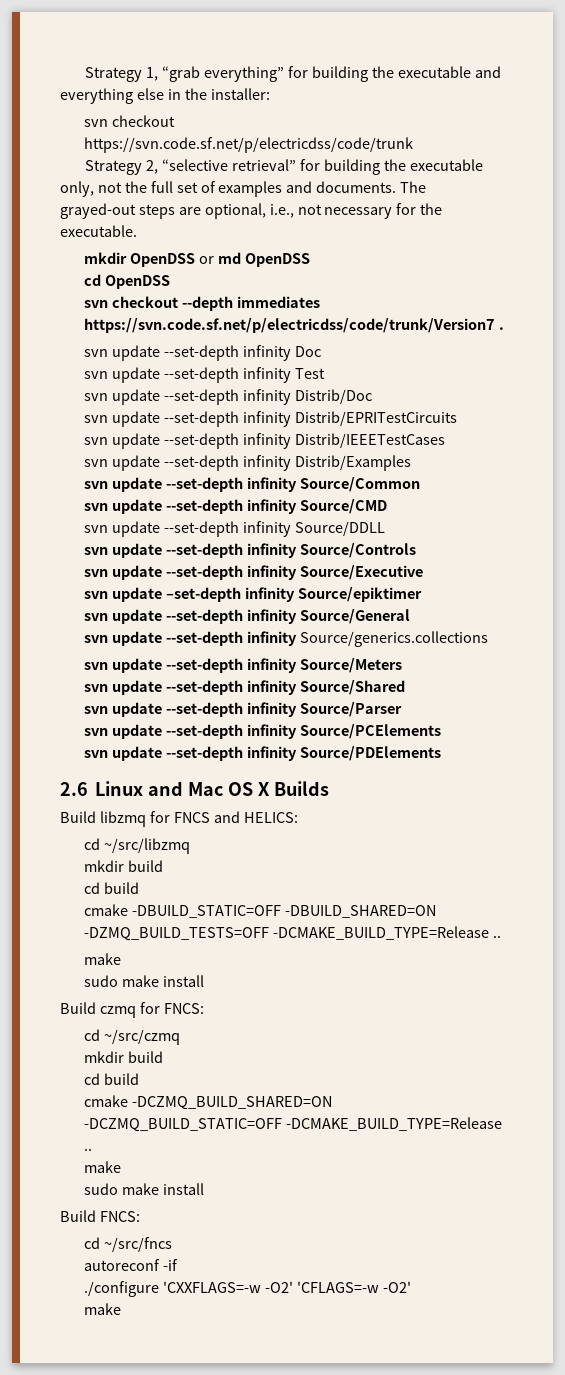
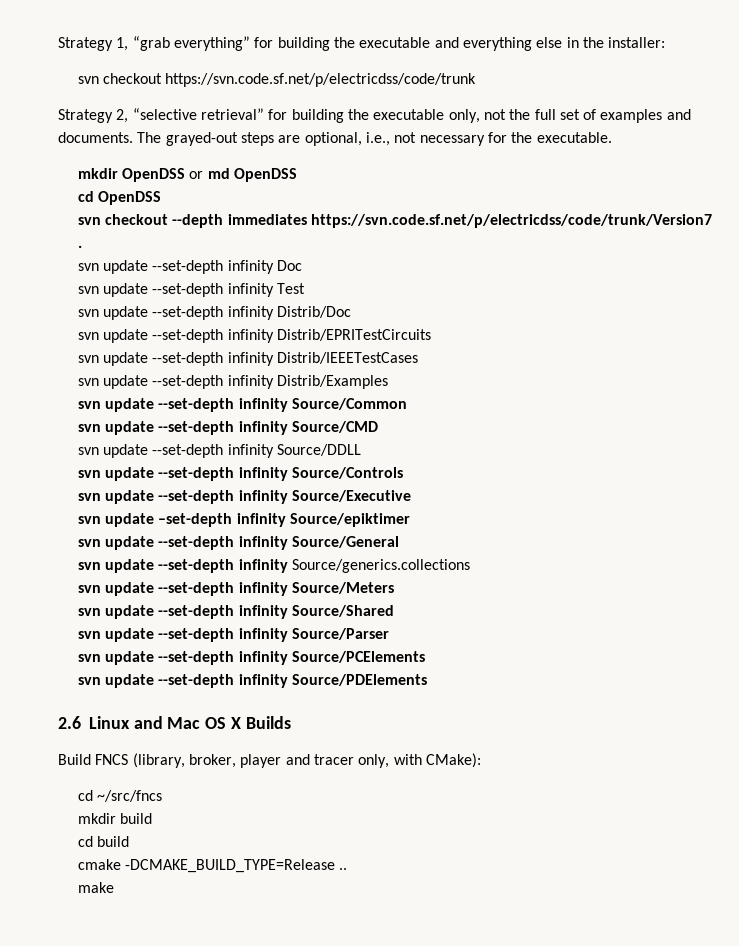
- Build libzmq for FNCS and HELICS:
- cd ~/src/libzmq
+ Build FNCS (library, broker, player and tracer only, with CMake):
+ cd ~/src/fncs
  mkdir build
  cd build
- cmake -DBUILD_STATIC=OFF -DBUILD_SHARED=ON -DZMQ_BUILD_TESTS=OFF -DCMAKE_BUILD_TYPE=Release ..
- make
- sudo make install
- Build czmq for FNCS:
- cd ~/src/czmq
- mkdir build
- cd build
- cmake -DCZMQ_BUILD_SHARED=ON -DCZMQ_BUILD_STATIC=OFF -DCMAKE_BUILD_TYPE=Release ..
- make
- sudo make install
- Build FNCS:
- cd ~/src/fncs
- autoreconf -if
- ./configure 'CXXFLAGS=-w -O2' 'CFLAGS=-w -O2'
+ cmake -DCMAKE_BUILD_TYPE=Release ..

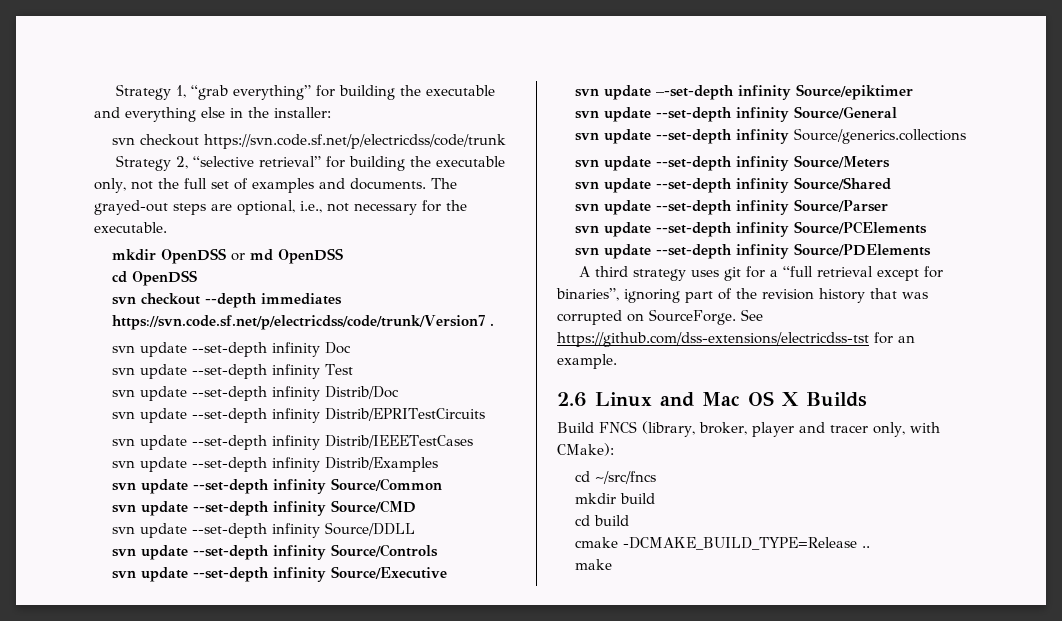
- svn update –set-depth infinity Source/epiktimer
+ svn update –-set-depth infinity Source/epiktimer
+ A third strategy uses git for a “full retrieval except for binaries”, ignoring part of the revision history that was corrupted on SourceForge. See https://github.com/dss-extensions/electricdss-tst for an example.

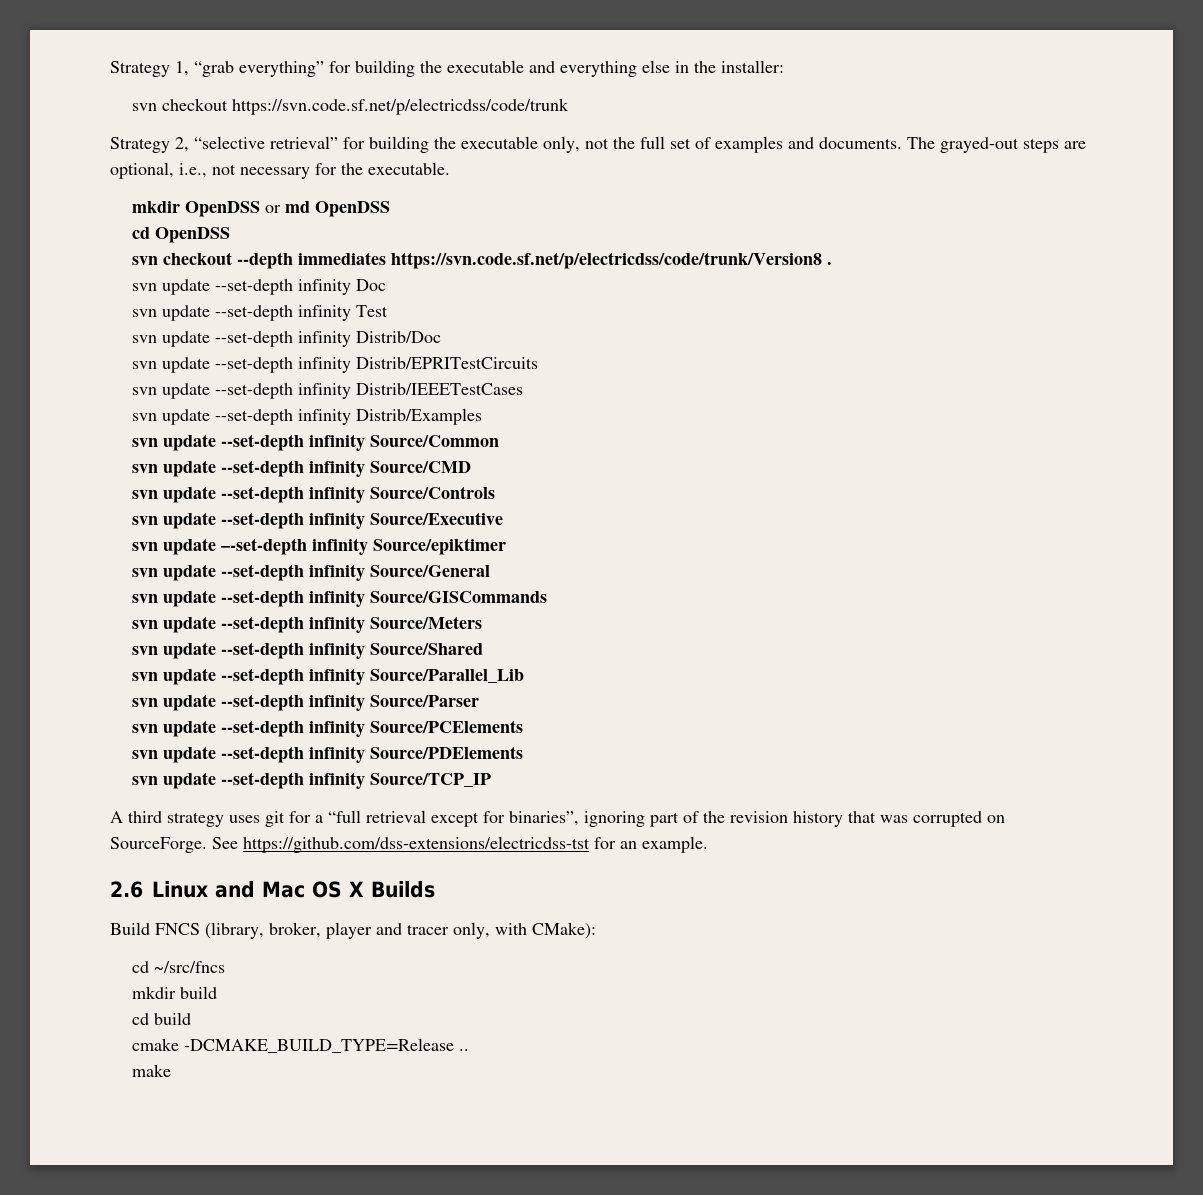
- svn checkout --depth immediates https://svn.code.sf.net/p/electricdss/code/trunk/Version7 .
+ svn checkout --depth immediates https://svn.code.sf.net/p/electricdss/code/trunk/Version8 .
- svn update --set-depth infinity Source/DDLL
- svn update --set-depth infinity Source/generics.collections
+ svn update --set-depth infinity Source/GISCommands
+ svn update --set-depth infinity Source/Parallel_Lib
+ svn update --set-depth infinity Source/TCP_IP

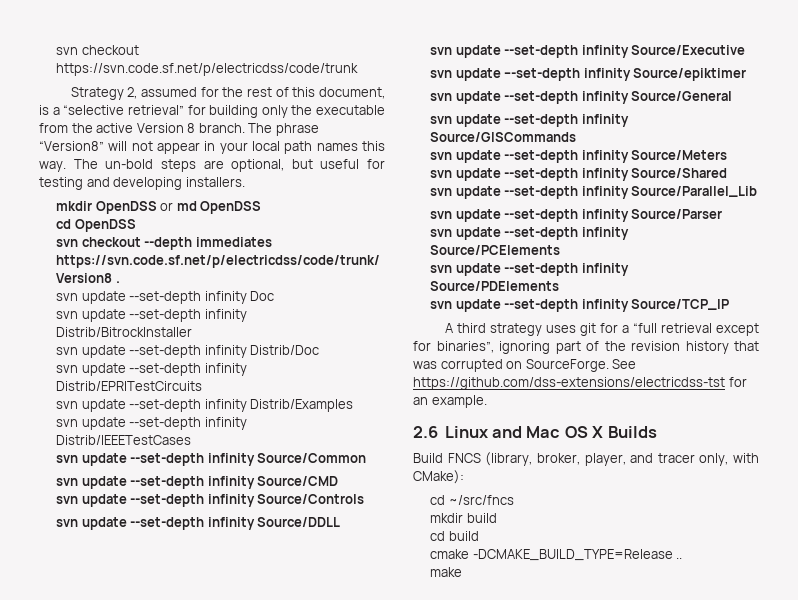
- Strategy 1, “grab everything” for building the executable and everything else in the installer:
- Strategy 2, “selective retrieval” for building the executable only, not the full set of examples and documents. The grayed-out steps are optional, i.e., not necessary for the executable.
+ Strategy 2, assumed for the rest of this document, is a “selective retrieval” for building only the executable from the active Version 8 branch. The phrase “Version8” will not appear in your local path names this way. The un-bold steps are optional, but useful for testing and developing installers.
- svn update --set-depth infinity Test
+ svn update --set-depth infinity Distrib/BitrockInstaller
+ svn update --set-depth infinity Distrib/Examples
  svn update --set-depth infinity Distrib/IEEETestCases
- svn update --set-depth infinity Distrib/Examples
+ svn update --set-depth infinity Source/DDLL
- Build FNCS (library, broker, player and tracer only, with CMake):
+ Build FNCS (library, broker, player, and tracer only, with CMake):

